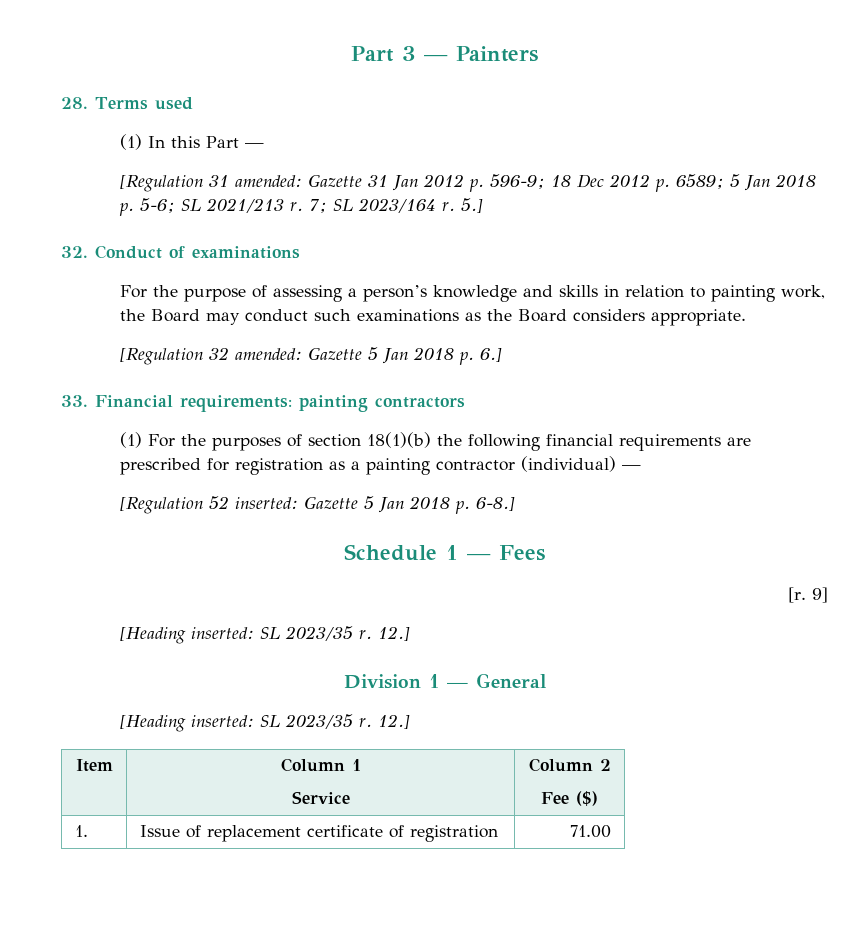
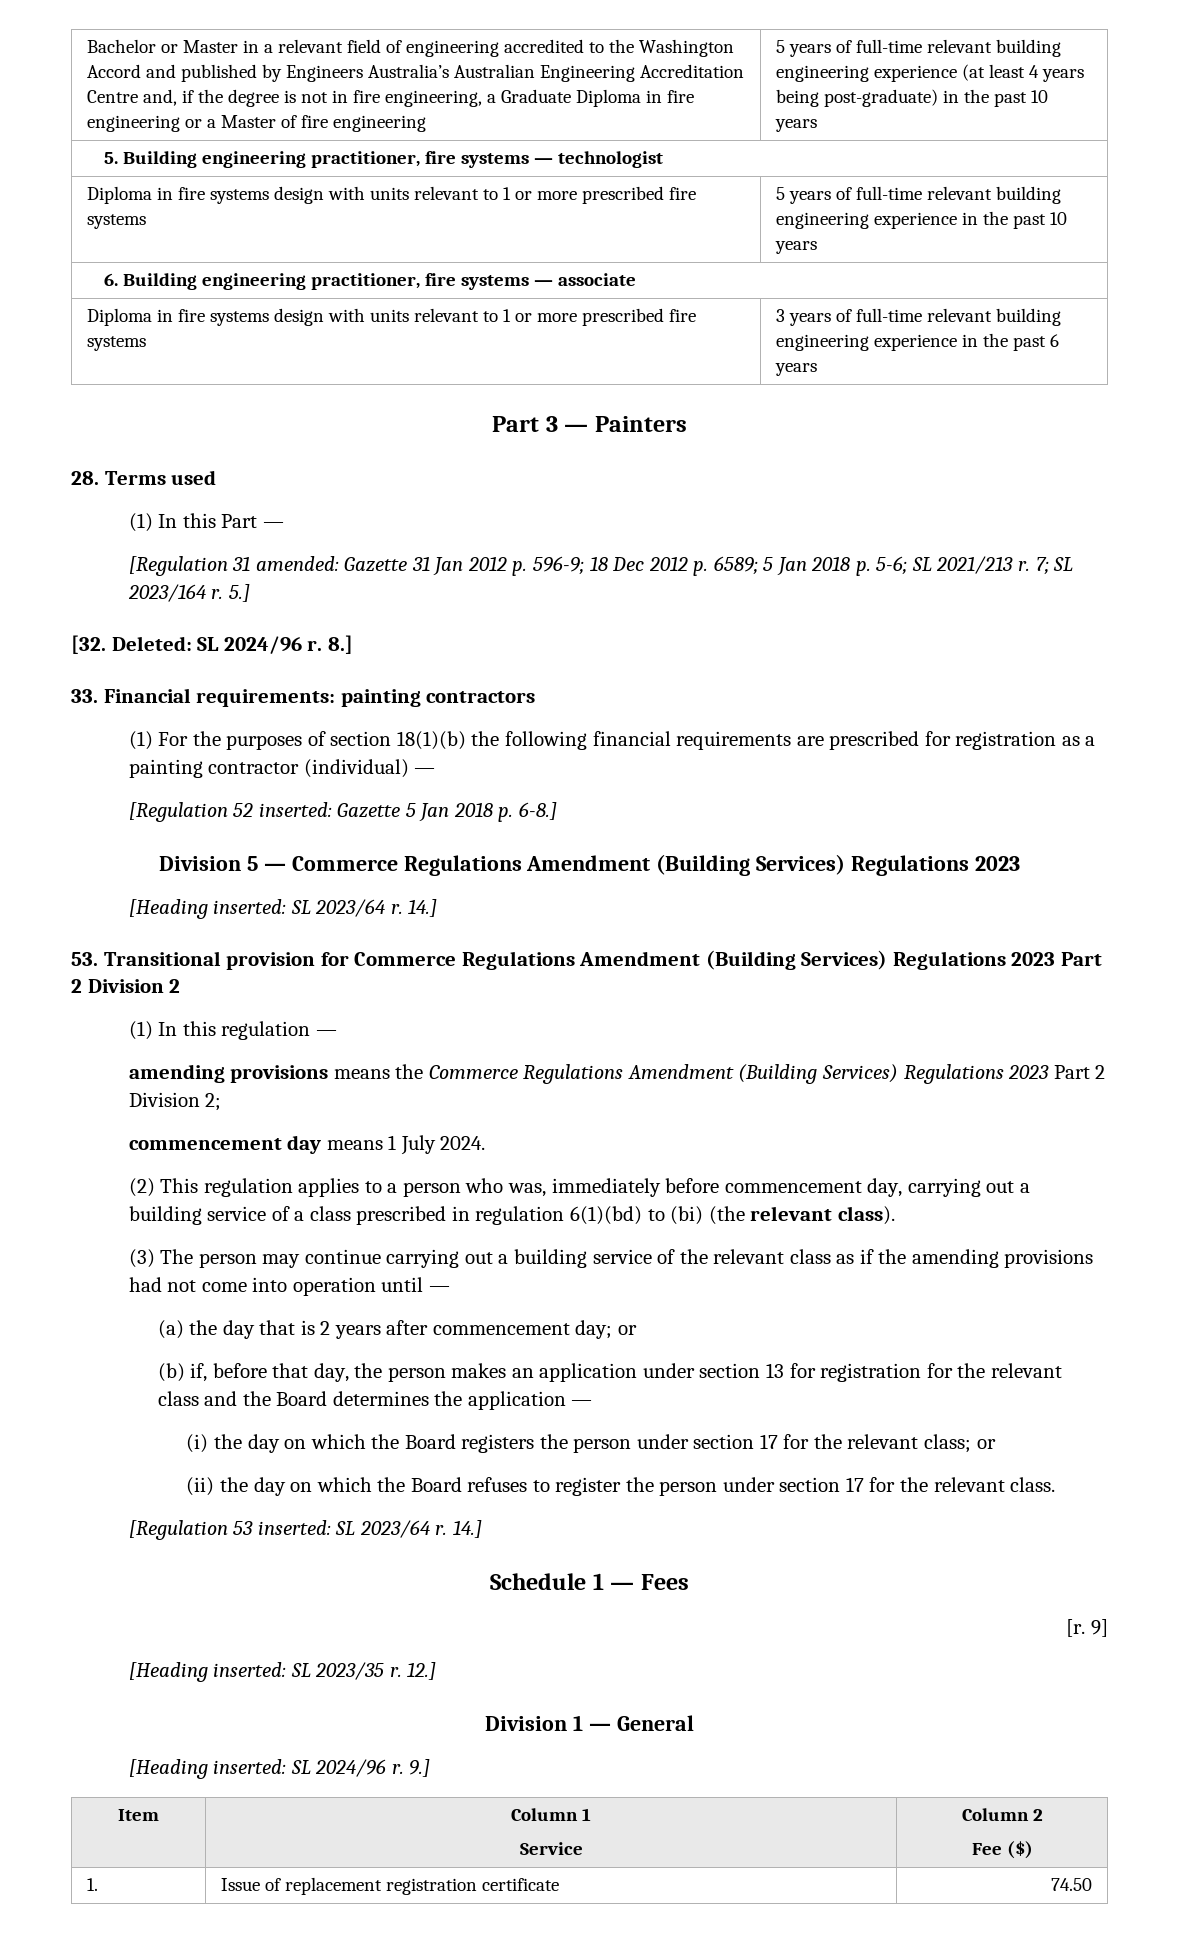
+ Bachelor or Master in a relevant field of engineering accredited to the Washington Accord and published by Engineers Australia’s Australian Engineering Accreditation Centre and, if the degree is not in fire engineering, a Graduate Diploma in fire engineering or a Master of fire engineering | 5 years of full-time relevant building engineering experience (at least 4 years being post-graduate) in the past 10 years
+ 5. Building engineering practitioner, fire systems — technologist
+ Diploma in fire systems design with units relevant to 1 or more prescribed fire systems | 5 years of full-time relevant building engineering experience in the past 10 years
+ 6. Building engineering practitioner, fire systems — associate
+ Diploma in fire systems design with units relevant to 1 or more prescribed fire systems | 3 years of full-time relevant building engineering experience in the past 6 years
- 32. Conduct of examinations
- For the purpose of assessing a person’s knowledge and skills in relation to painting work, the Board may conduct such examinations as the Board considers appropriate.
- [Regulation 32 amended: Gazette 5 Jan 2018 p. 6.]
+ [32. Deleted: SL 2024/96 r. 8.]
+ Division 5 — Commerce Regulations Amendment (Building Services) Regulations 2023
+ [Heading inserted: SL 2023/64 r. 14.]
+ 53. Transitional provision for Commerce Regulations Amendment (Building Services) Regulations 2023 Part 2 Division 2
+ (1) In this regulation —
+ amending provisions means the Commerce Regulations Amendment (Building Services) Regulations 2023 Part 2 Division 2;
+ commencement day means 1 July 2024.
+ (2) This regulation applies to a person who was, immediately before commencement day, carrying out a building service of a class prescribed in regulation 6(1)(bd) to (bi) (the relevant class).
+ (3) The person may continue carrying out a building service of the relevant class as if the amending provisions had not come into operation until —
+ (a) the day that is 2 years after commencement day; or
+ (b) if, before that day, the person makes an application under section 13 for registration for the relevant class and the Board determines the application —
+ (i) the day on which the Board registers the person under section 17 for the relevant class; or
+ (ii) the day on which the Board refuses to register the person under section 17 for the relevant class.
+ [Regulation 53 inserted: SL 2023/64 r. 14.]
  Division 1 — General
- [Heading inserted: SL 2023/35 r. 12.]
+ [Heading inserted: SL 2024/96 r. 9.]
- 1. | Issue of replacement certificate of registration | 71.00
+ 1. | Issue of replacement registration certificate | 74.50

